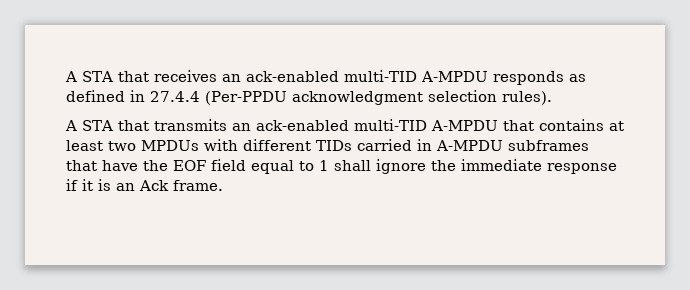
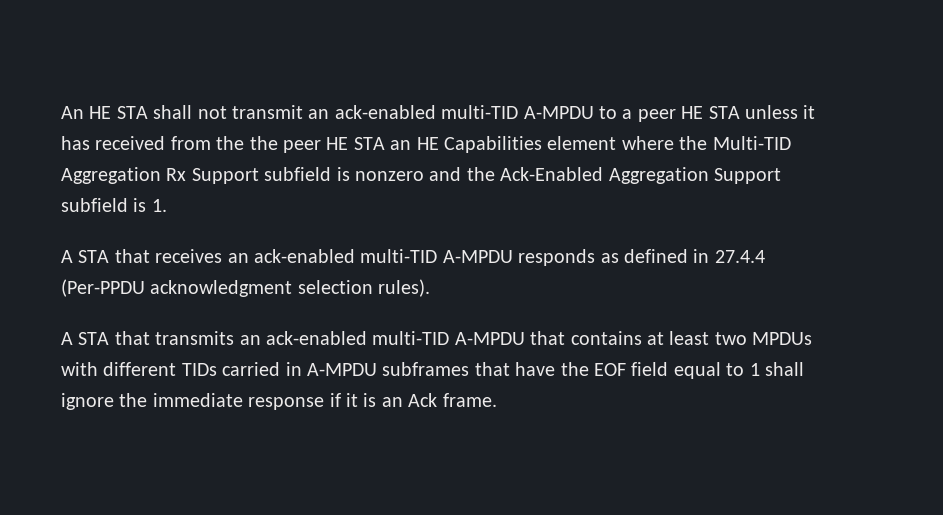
+ An HE STA shall not transmit an ack-enabled multi-TID A-MPDU to a peer HE STA unless it has received from the the peer HE STA an HE Capabilities element where the Multi-TID Aggregation Rx Support subfield is nonzero and the Ack-Enabled Aggregation Support subfield is 1.

